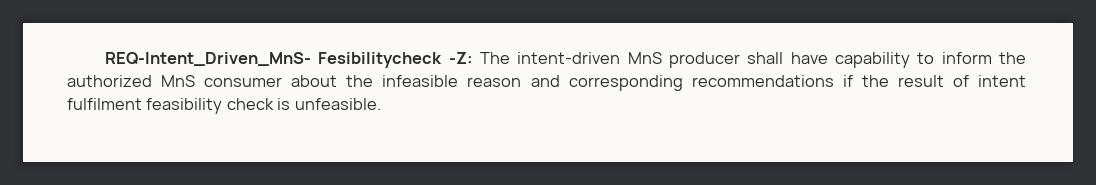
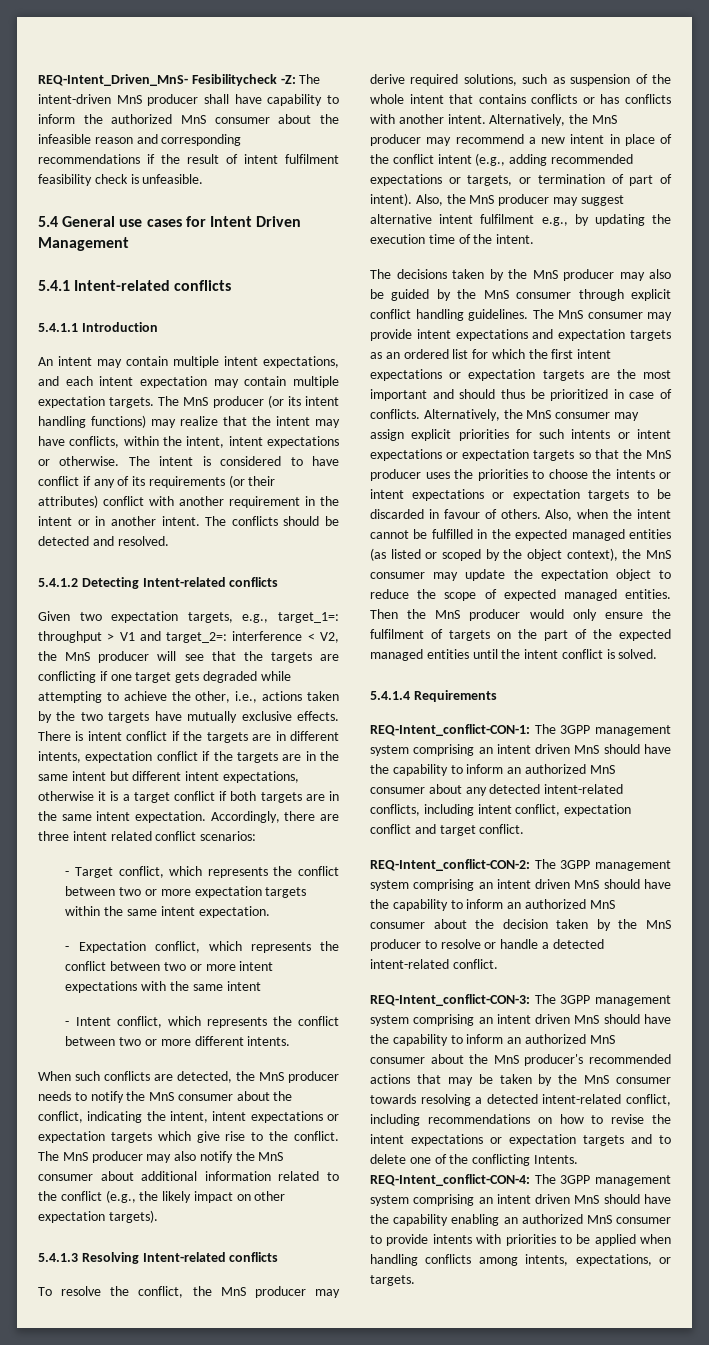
+ 5.4 General use cases for Intent Driven Management
+ 5.4.1 Intent-related conflicts
+ 5.4.1.1 Introduction
+ An intent may contain multiple intent expectations, and each intent expectation may contain multiple expectation targets. The MnS producer (or its intent handling functions) may realize that the intent may have conflicts, within the intent, intent expectations or otherwise. The intent is considered to have conflict if any of its requirements (or their attributes) conflict with another requirement in the intent or in another intent. The conflicts should be detected and resolved.
+ 5.4.1.2 Detecting Intent-related conflicts
+ Given two expectation targets, e.g., target_1=: throughput > V1 and target_2=: interference < V2, the MnS producer will see that the targets are conflicting if one target gets degraded while attempting to achieve the other, i.e., actions taken by the two targets have mutually exclusive effects. There is intent conflict if the targets are in different intents, expectation conflict if the targets are in the same intent but different intent expectations, otherwise it is a target conflict if both targets are in the same intent expectation. Accordingly, there are three intent related conflict scenarios:
+ - Target conflict, which represents the conflict between two or more expectation targets within the same intent expectation.
+ - Expectation conflict, which represents the conflict between two or more intent expectations with the same intent
+ - Intent conflict, which represents the conflict between two or more different intents.
+ When such conflicts are detected, the MnS producer needs to notify the MnS consumer about the conflict, indicating the intent, intent expectations or expectation targets which give rise to the conflict. The MnS producer may also notify the MnS consumer about additional information related to the conflict (e.g., the likely impact on other expectation targets).
+ 5.4.1.3 Resolving Intent-related conflicts
+ To resolve the conflict, the MnS producer may derive required solutions, such as suspension of the whole intent that contains conflicts or has conflicts with another intent. Alternatively, the MnS producer may recommend a new intent in place of the conflict intent (e.g., adding recommended expectations or targets, or termination of part of intent). Also, the MnS producer may suggest alternative intent fulfilment e.g., by updating the execution time of the intent.
+ The decisions taken by the MnS producer may also be guided by the MnS consumer through explicit conflict handling guidelines. The MnS consumer may provide intent expectations and expectation targets as an ordered list for which the first intent expectations or expectation targets are the most important and should thus be prioritized in case of conflicts. Alternatively, the MnS consumer may assign explicit priorities for such intents or intent expectations or expectation targets so that the MnS producer uses the priorities to choose the intents or intent expectations or expectation targets to be discarded in favour of others. Also, when the intent cannot be fulfilled in the expected managed entities (as listed or scoped by the object context), the MnS consumer may update the expectation object to reduce the scope of expected managed entities. Then the MnS producer would only ensure the fulfilment of targets on the part of the expected managed entities until the intent conflict is solved.
+ 5.4.1.4 Requirements
+ REQ-Intent_conflict-CON-1: The 3GPP management system comprising an intent driven MnS should have the capability to inform an authorized MnS consumer about any detected intent-related conflicts, including intent conflict, expectation conflict and target conflict.
+ REQ-Intent_conflict-CON-2: The 3GPP management system comprising an intent driven MnS should have the capability to inform an authorized MnS consumer about the decision taken by the MnS producer to resolve or handle a detected intent-related conflict.
+ REQ-Intent_conflict-CON-3: The 3GPP management system comprising an intent driven MnS should have the capability to inform an authorized MnS consumer about the MnS producer's recommended actions that may be taken by the MnS consumer towards resolving a detected intent-related conflict, including recommendations on how to revise the intent expectations or expectation targets and to delete one of the conflicting Intents. REQ-Intent_conflict-CON-4: The 3GPP management system comprising an intent driven MnS should have the capability enabling an authorized MnS consumer to provide intents with priorities to be applied when handling conflicts among intents, expectations, or targets.

